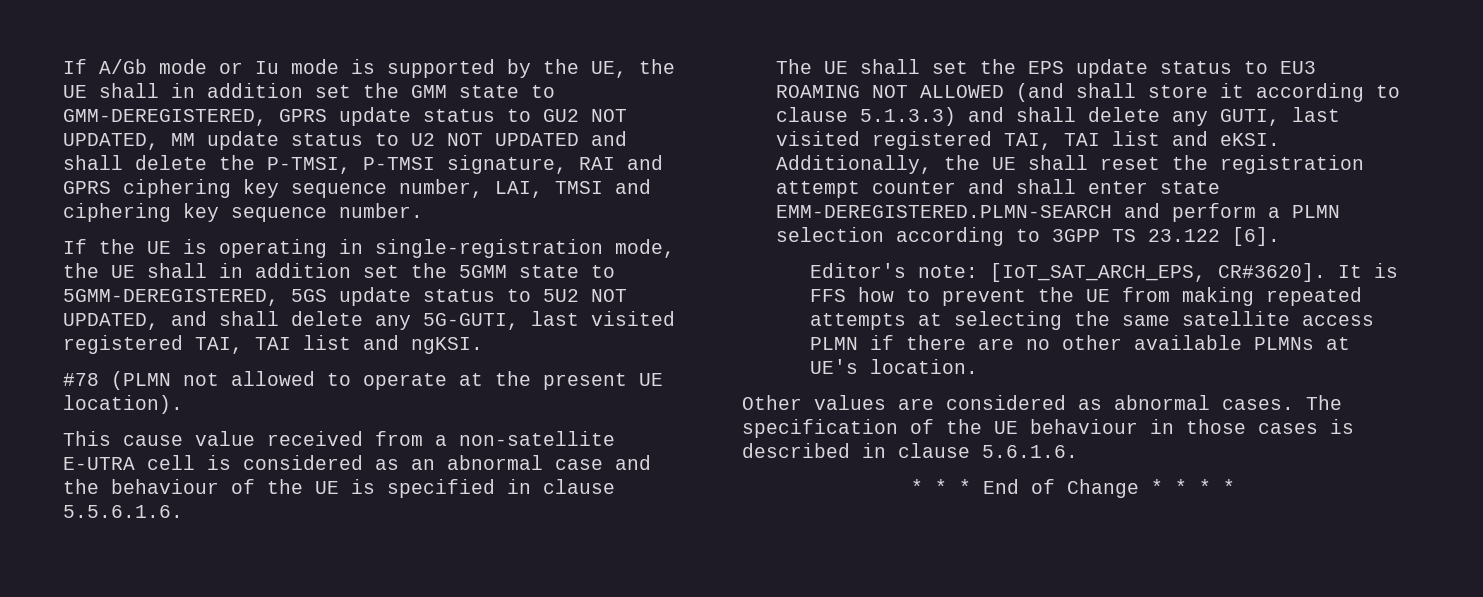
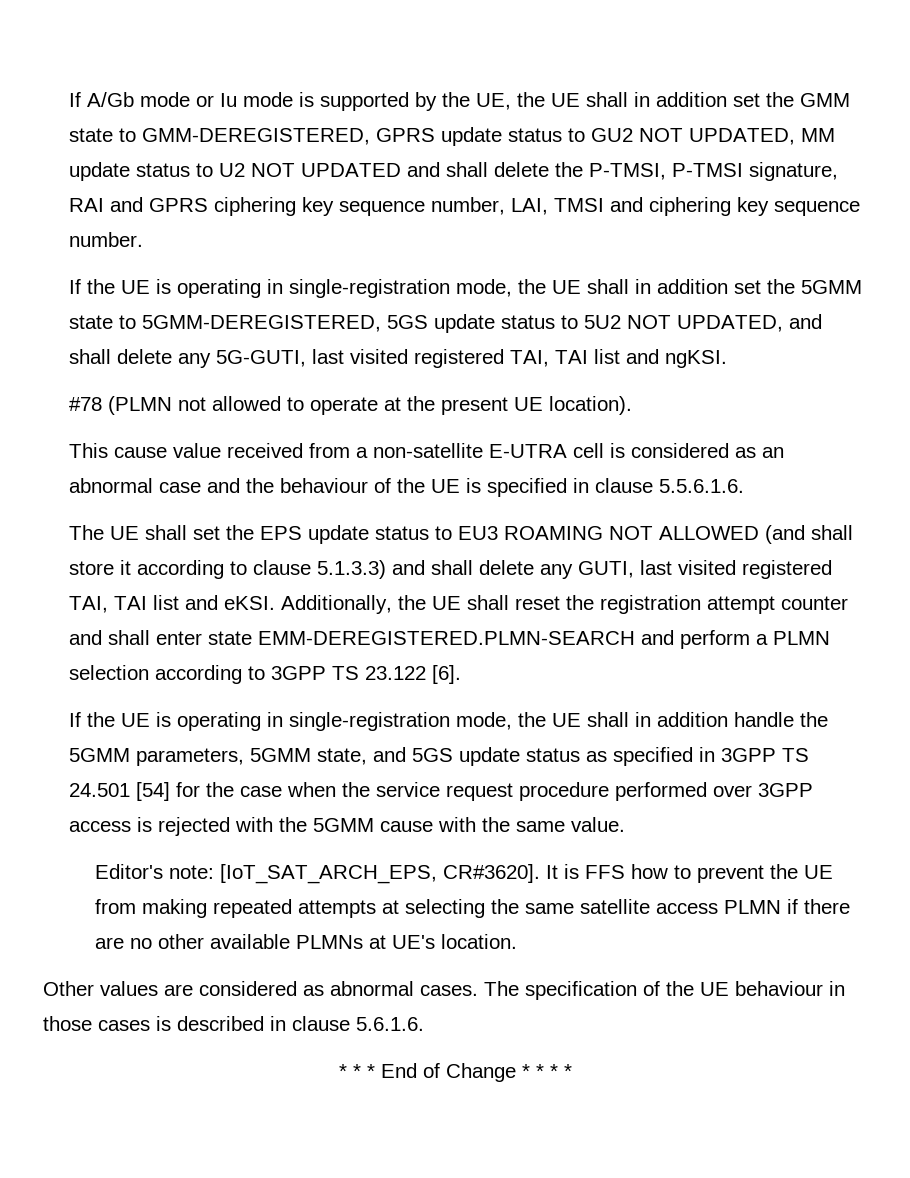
+ If the UE is operating in single-registration mode, the UE shall in addition handle the 5GMM parameters, 5GMM state, and 5GS update status as specified in 3GPP TS 24.501 [54] for the case when the service request procedure performed over 3GPP access is rejected with the 5GMM cause with the same value.

